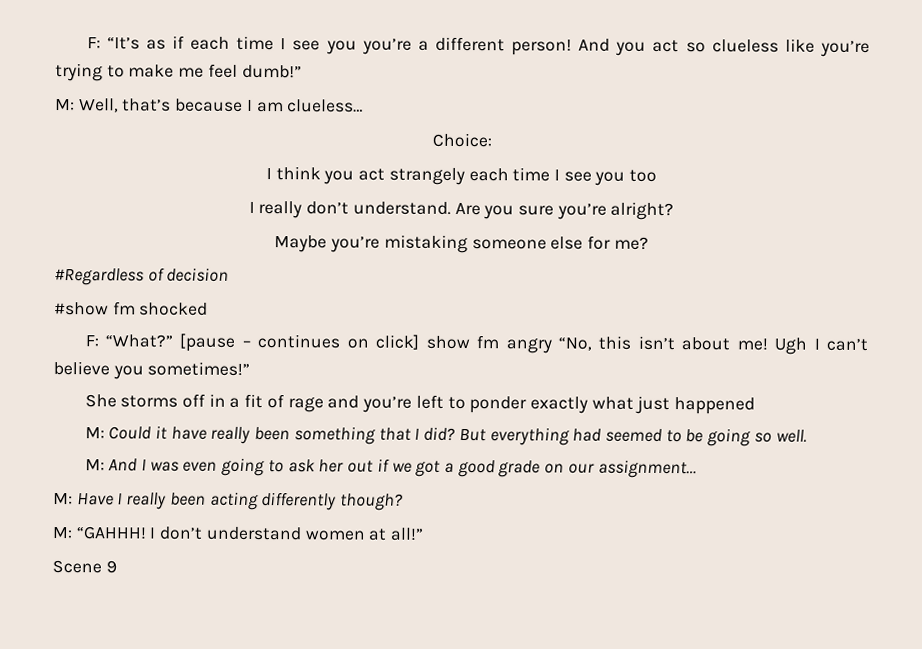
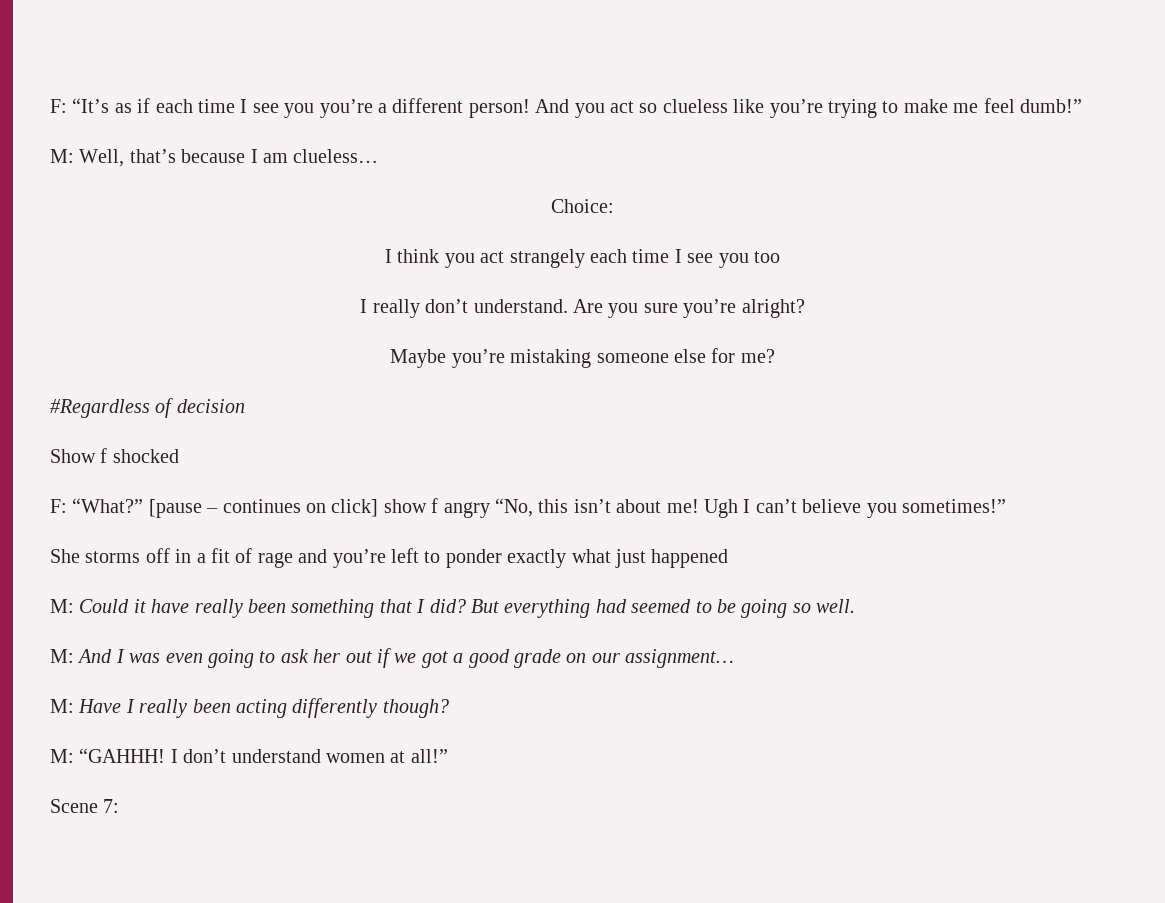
- #show fm shocked
+ Show f shocked
- [pause – continues on click] show fm angry “No, this isn’t about me!
+ [pause – continues on click] show f angry “No, this isn’t about me!
- Scene 9
+ Scene 7:

